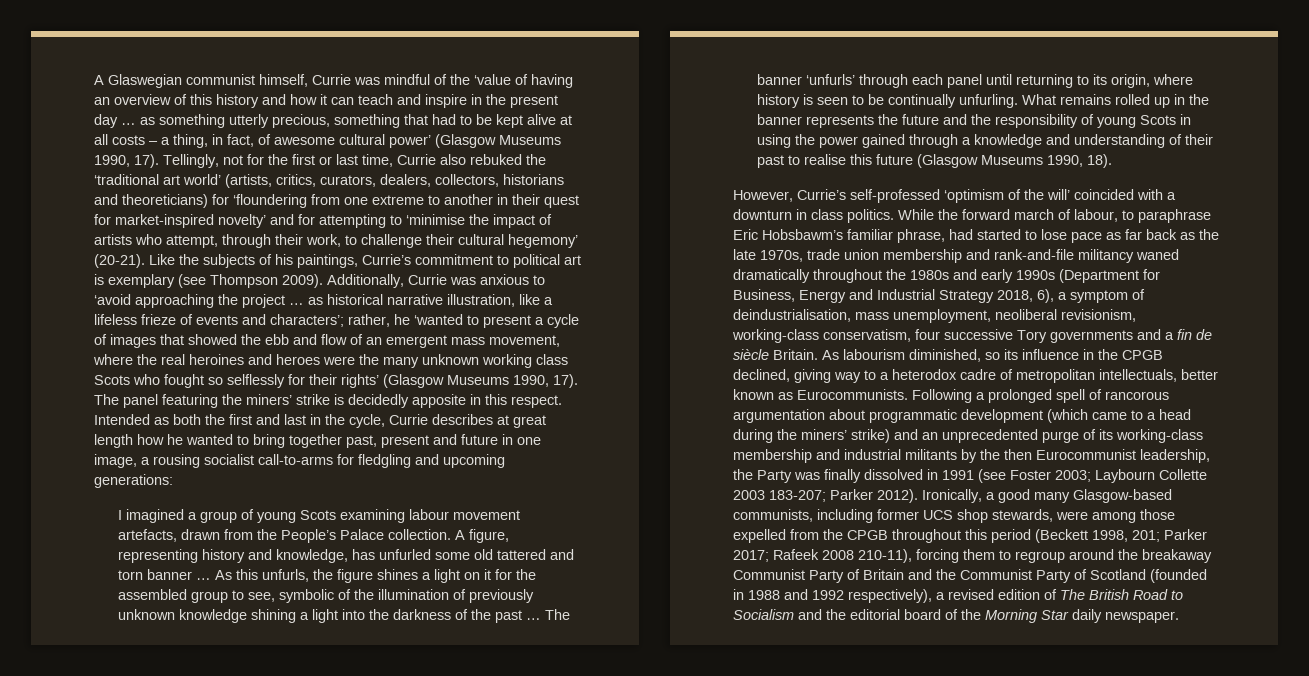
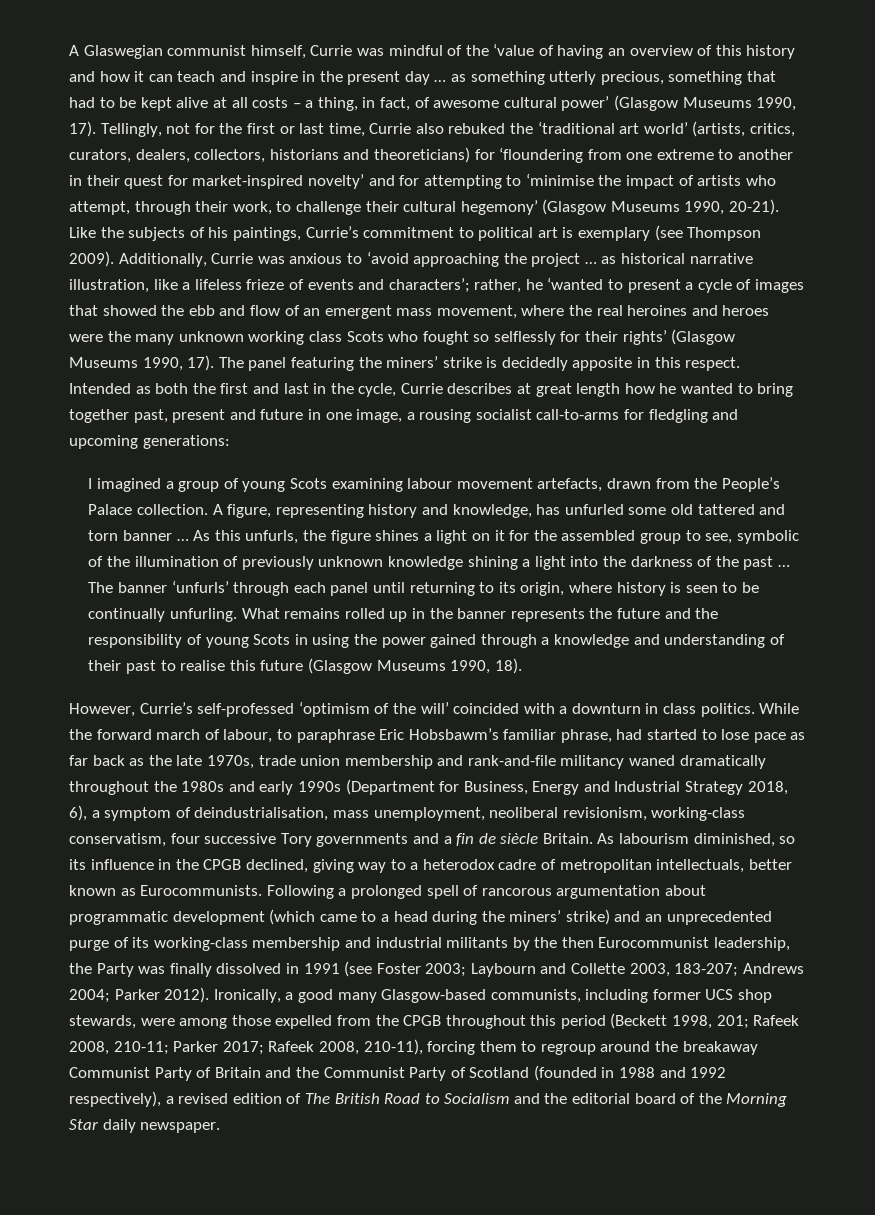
- Tellingly, not for the first or last time, Currie also rebuked the ‘traditional art world’ (artists, critics, curators, dealers, collectors, historians and theoreticians) for ‘floundering from one extreme to another in their quest for market-inspired novelty’ and for attempting to ‘minimise the impact of artists who attempt, through their work, to challenge their cultural hegemony’ (20-21).
+ Tellingly, not for the first or last time, Currie also rebuked the ‘traditional art world’ (artists, critics, curators, dealers, collectors, historians and theoreticians) for ‘floundering from one extreme to another in their quest for market-inspired novelty’ and for attempting to ‘minimise the impact of artists who attempt, through their work, to challenge their cultural hegemony’ (Glasgow Museums 1990, 20-21).
- Following a prolonged spell of rancorous argumentation about programmatic development (which came to a head during the miners’ strike) and an unprecedented purge of its working-class membership and industrial militants by the then Eurocommunist leadership, the Party was finally dissolved in 1991 (see Foster 2003; Laybourn Collette 2003 183-207; Parker 2012).
+ Following a prolonged spell of rancorous argumentation about programmatic development (which came to a head during the miners’ strike) and an unprecedented purge of its working-class membership and industrial militants by the then Eurocommunist leadership, the Party was finally dissolved in 1991 (see Foster 2003; Laybourn and Collette 2003, 183-207; Andrews 2004; Parker 2012).
+ Rafeek 2008, 210-11;
- Rafeek 2008 210-11), forcing them to regroup around the breakaway Communist Party of Britain and the Communist Party of Scotland (founded in 1988 and 1992 respectively), a revised edition of The British Road to Socialism and the editorial board of the Morning Star daily newspaper.
+ Rafeek 2008, 210-11), forcing them to regroup around the breakaway Communist Party of Britain and the Communist Party of Scotland (founded in 1988 and 1992 respectively), a revised edition of The British Road to Socialism and the editorial board of the Morning Star daily newspaper.

